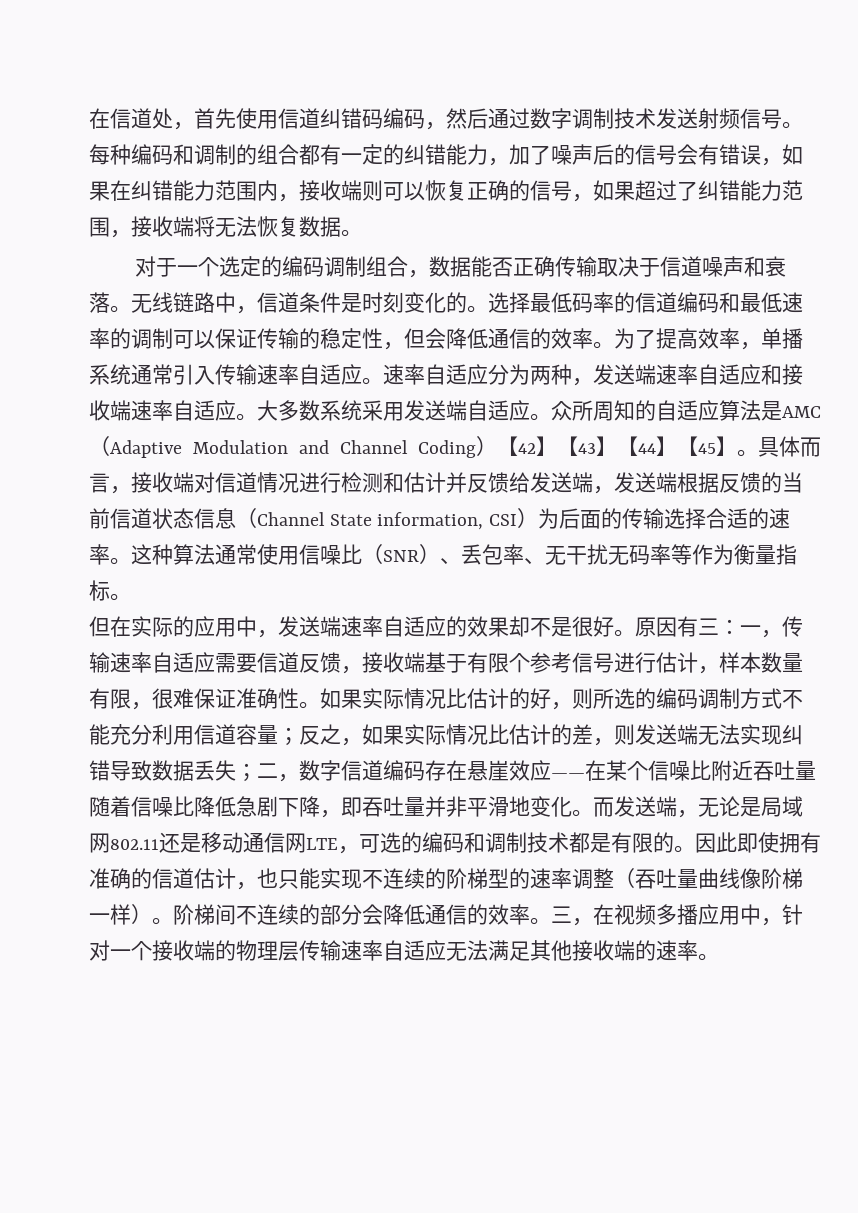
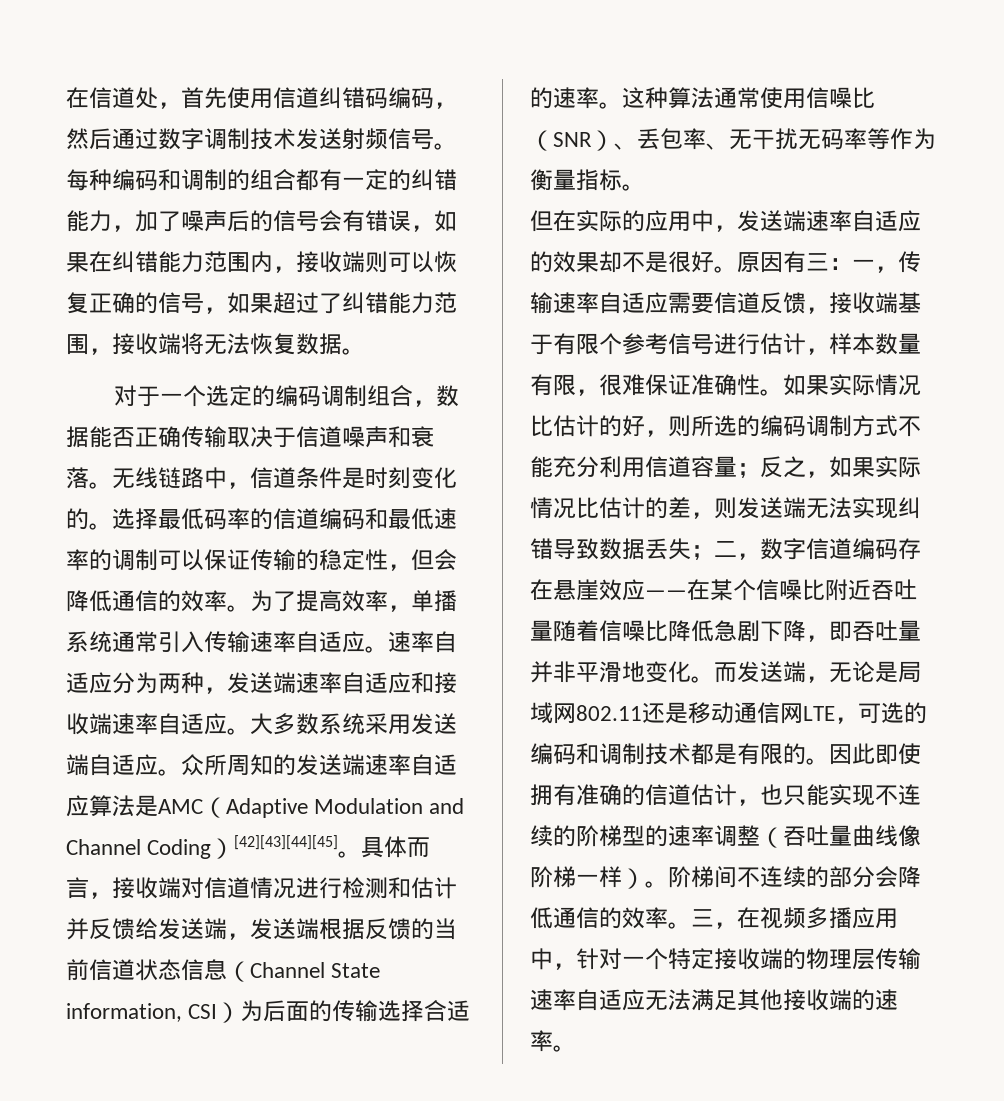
- 众所周知的自适应算法是AMC（Adaptive Modulation and Channel Coding）【42】【43】【44】【45】。
+ 众所周知的发送端速率自适应算法是AMC（Adaptive Modulation and Channel Coding）[42][43][44][45]。
- 三，在视频多播应用中，针对一个接收端的物理层传输速率自适应无法满足其他接收端的速率。
+ 三，在视频多播应用中，针对一个特定接收端的物理层传输速率自适应无法满足其他接收端的速率。

